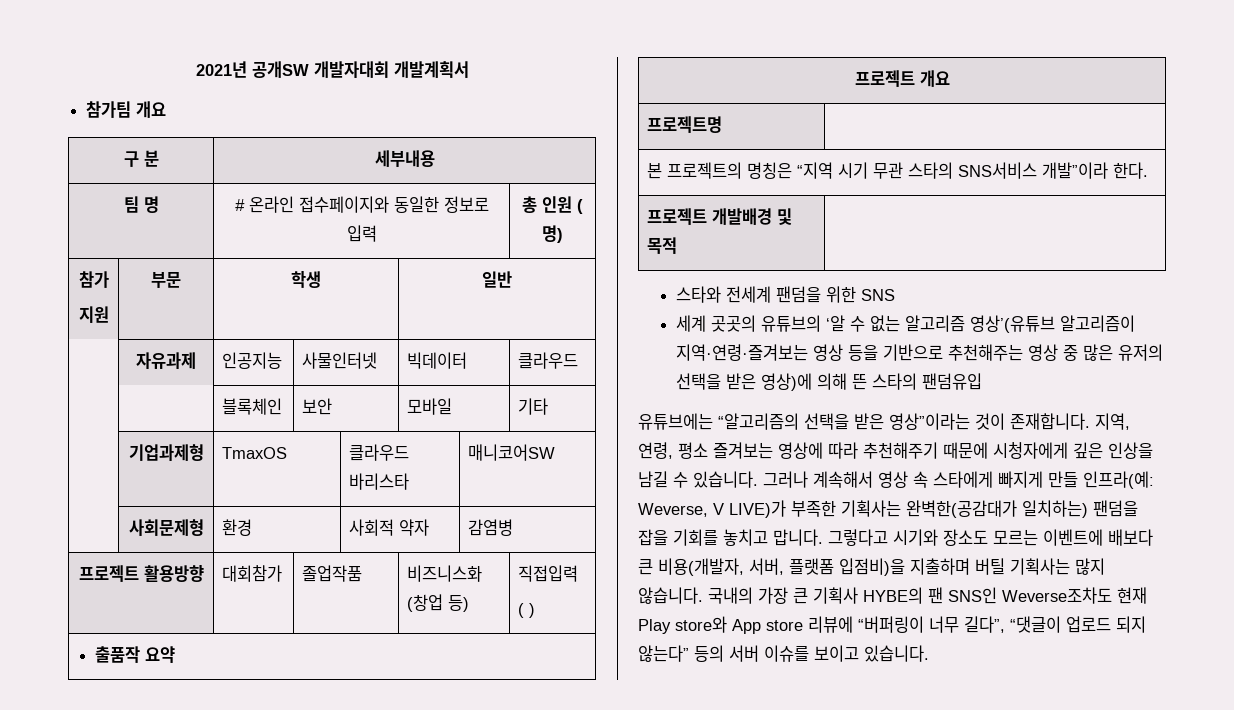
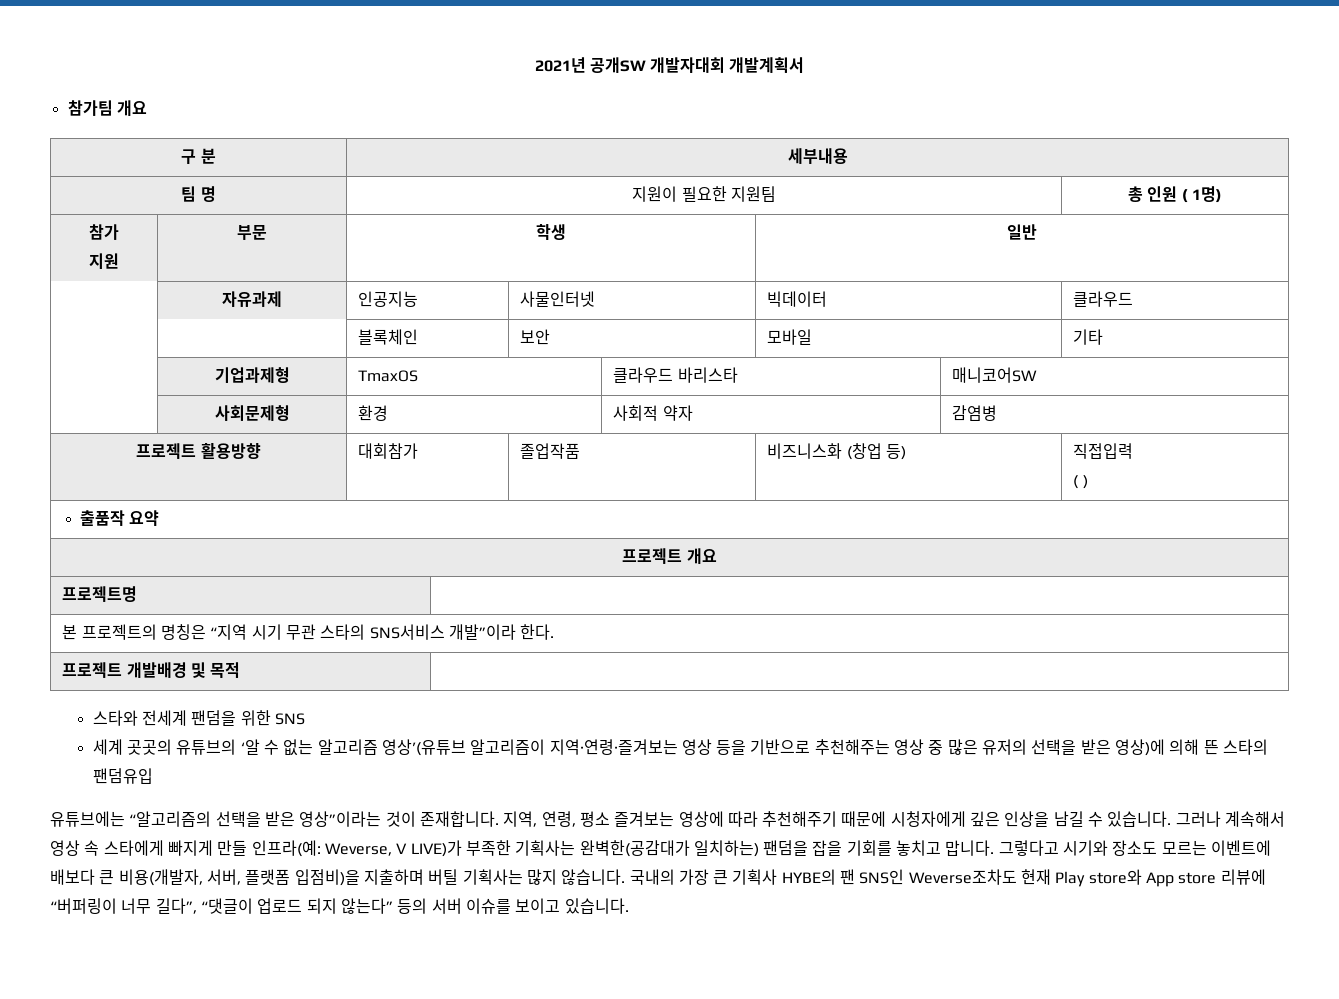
- 팀 명 | # 온라인 접수페이지와 동일한 정보로 입력 | 총 인원 ( 명)
+ 팀 명 | 지원이 필요한 지원팀 | 총 인원 ( 1명)

